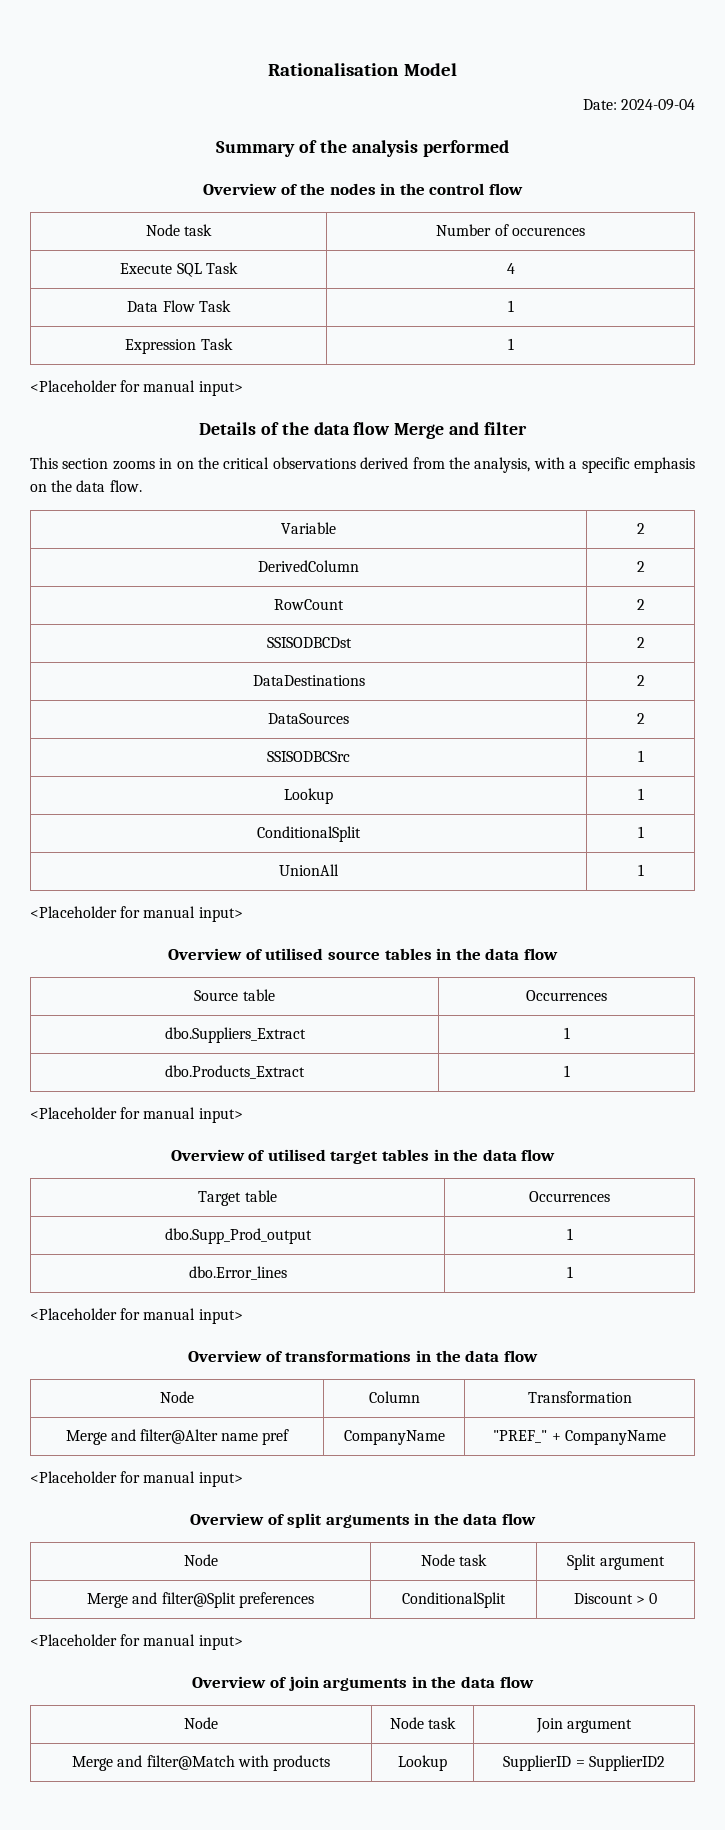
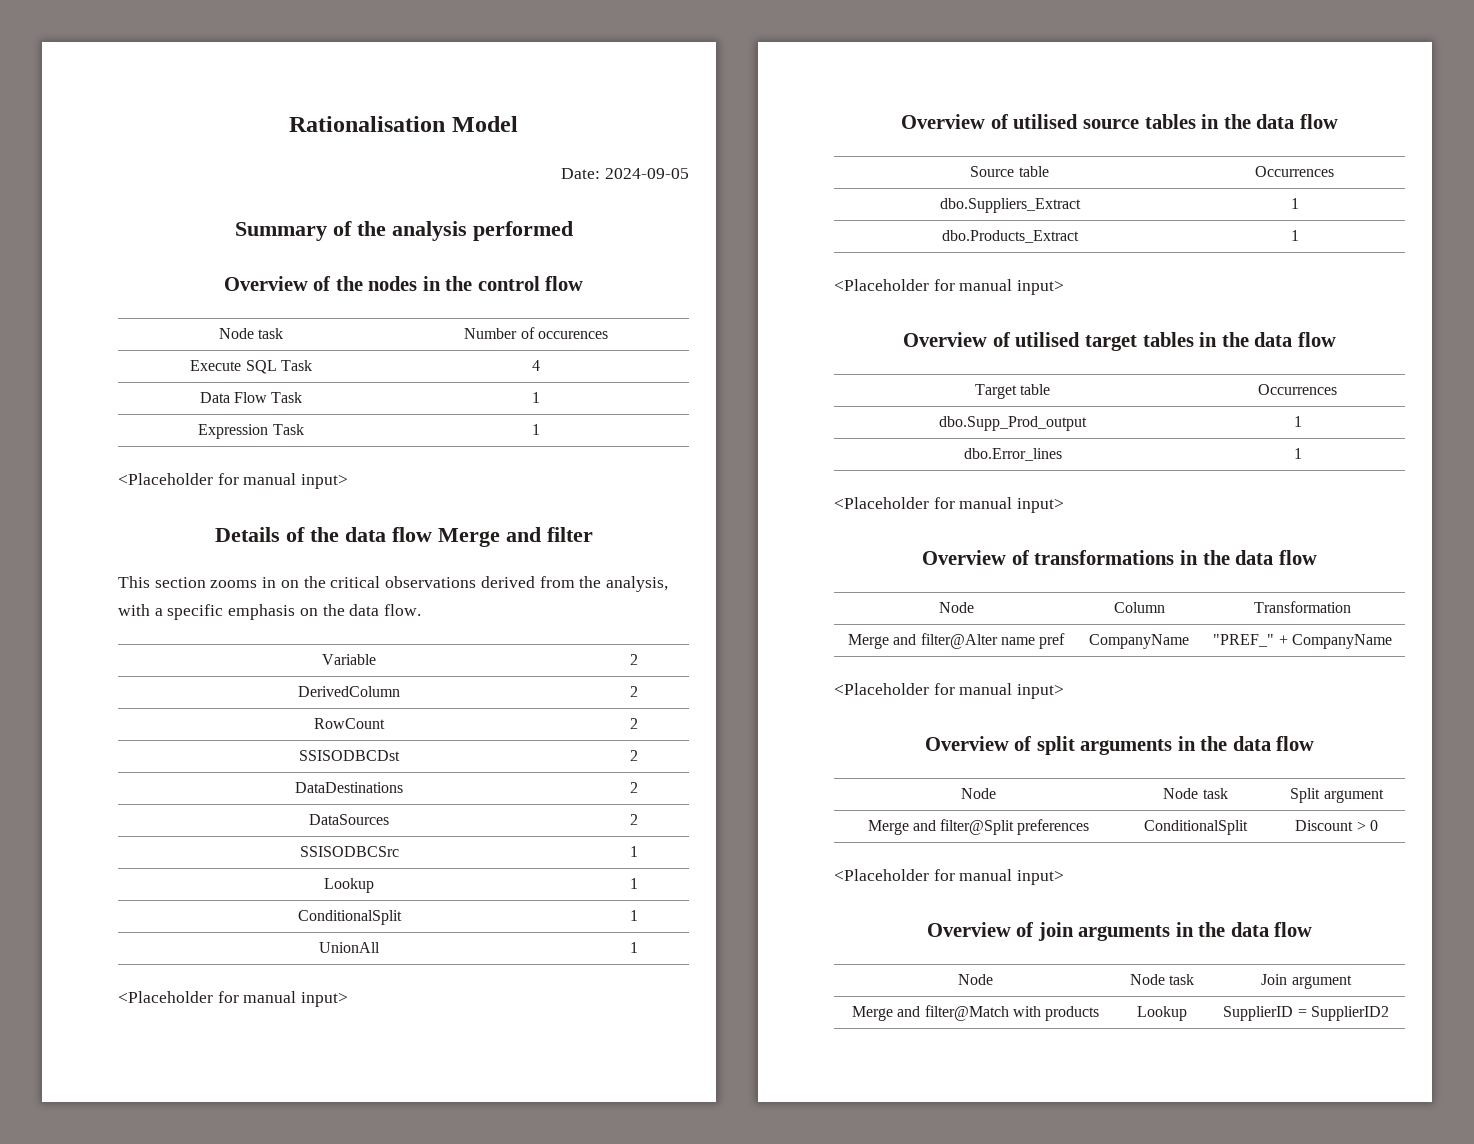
- Date: 2024-09-04
+ Date: 2024-09-05

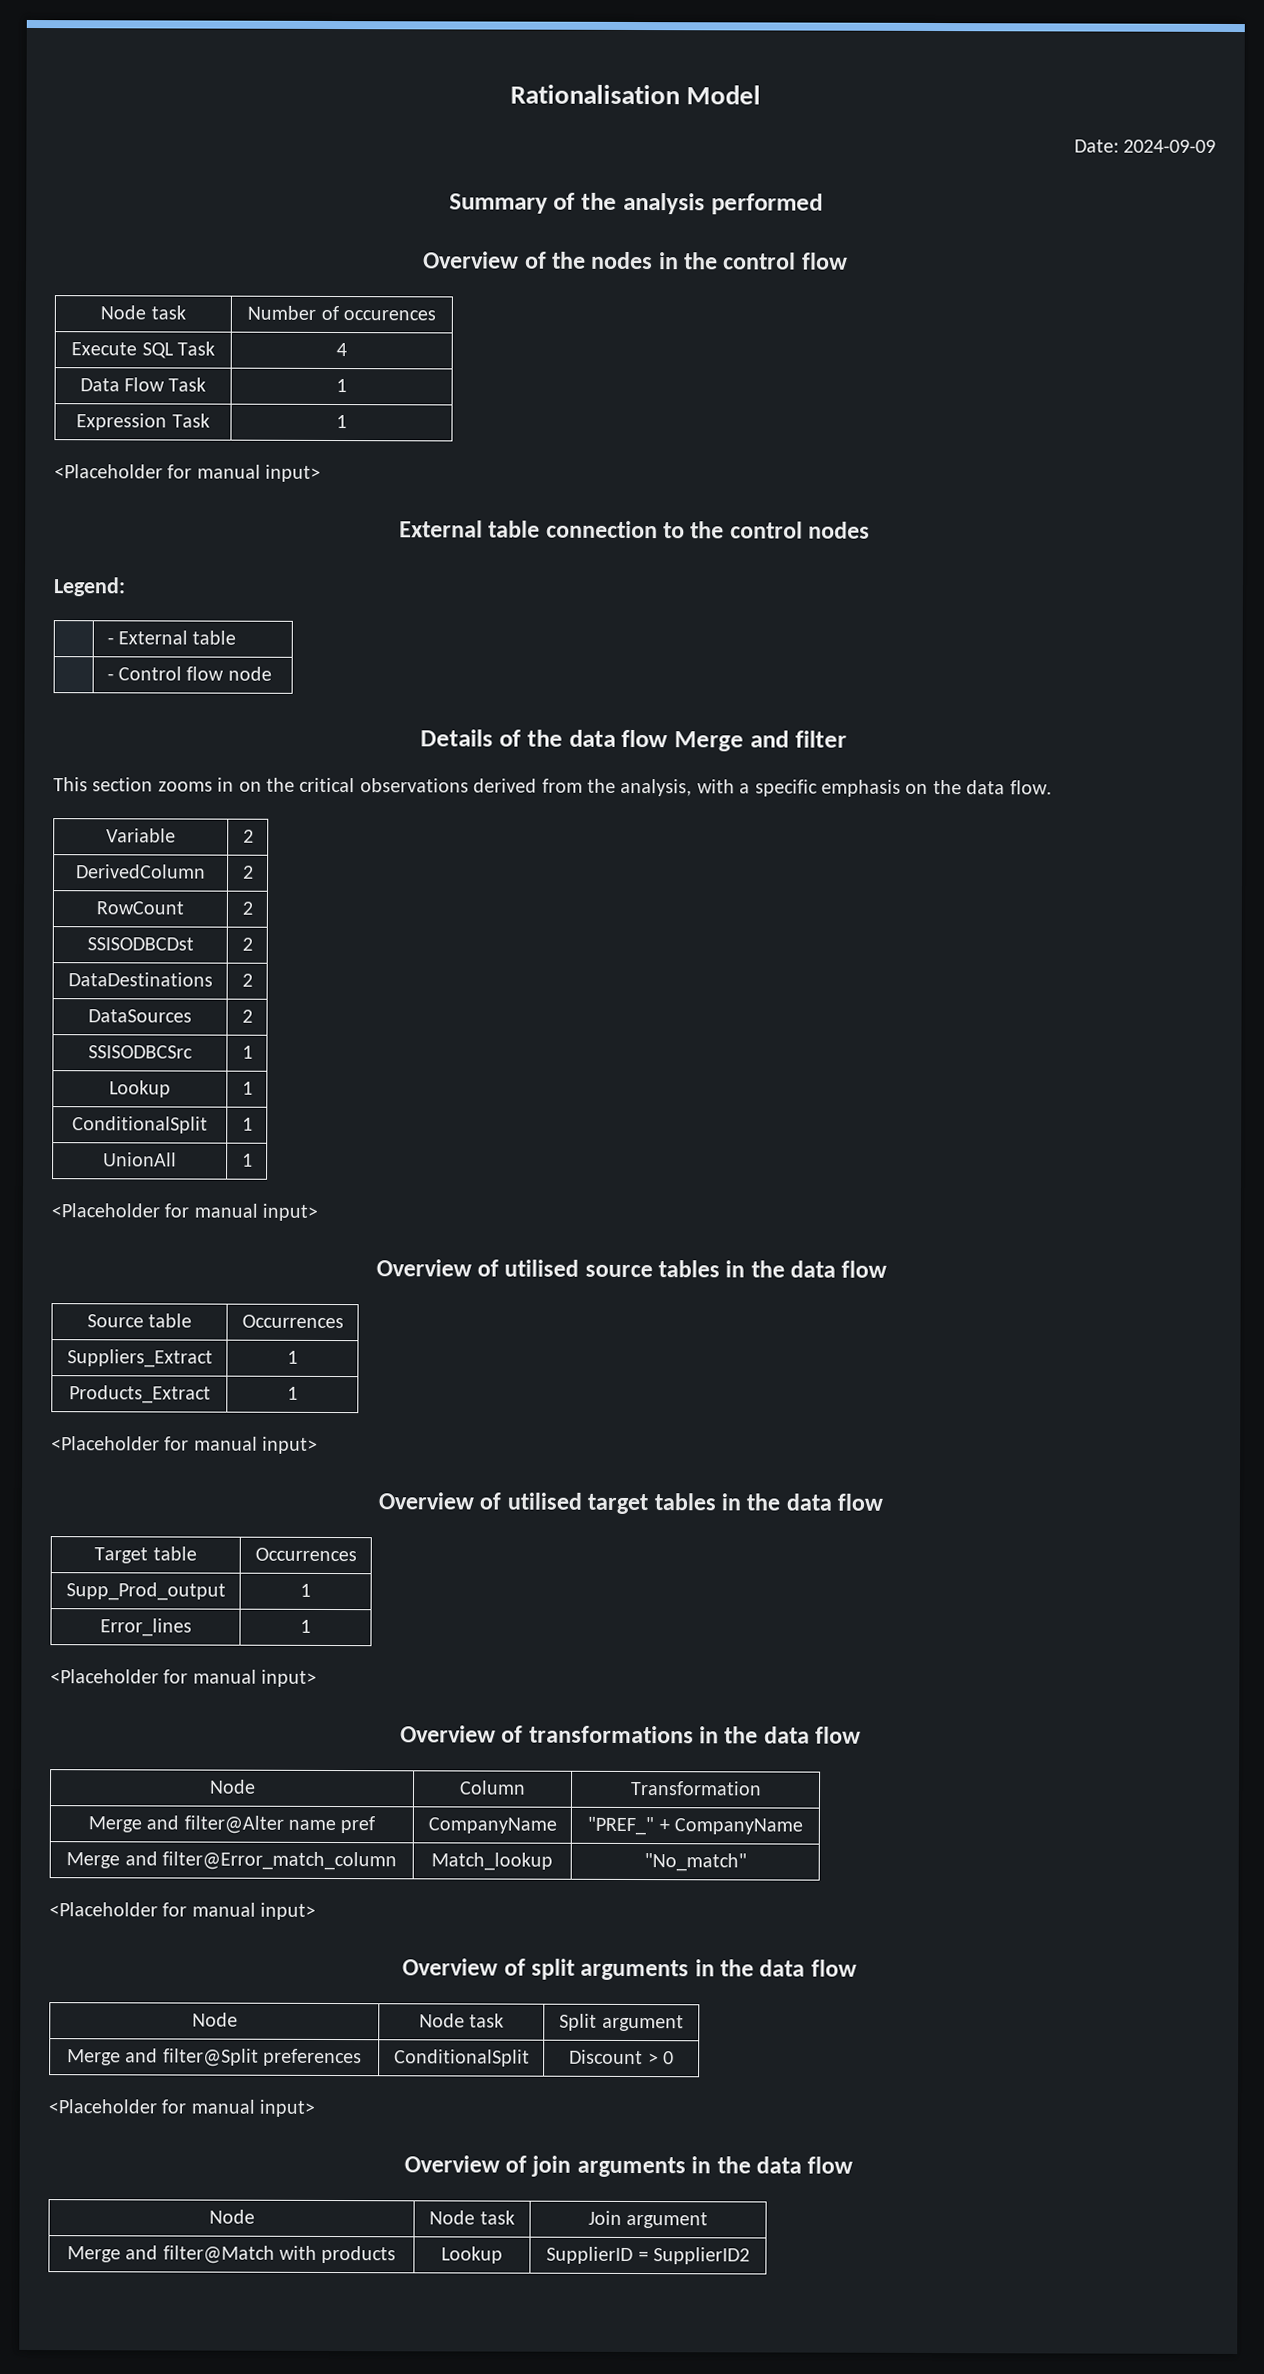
- Date: 2024-09-05
+ Date: 2024-09-09
+ External table connection to the control nodes
+ Legend:
+ | - External table
+ | - Control flow node
- dbo.Suppliers_Extract | 1
- dbo.Products_Extract | 1
+ Suppliers_Extract | 1
+ Products_Extract | 1
- dbo.Supp_Prod_output | 1
- dbo.Error_lines | 1
+ Supp_Prod_output | 1
+ Error_lines | 1
+ Merge and filter@Error_match_column | Match_lookup | "No_match"

